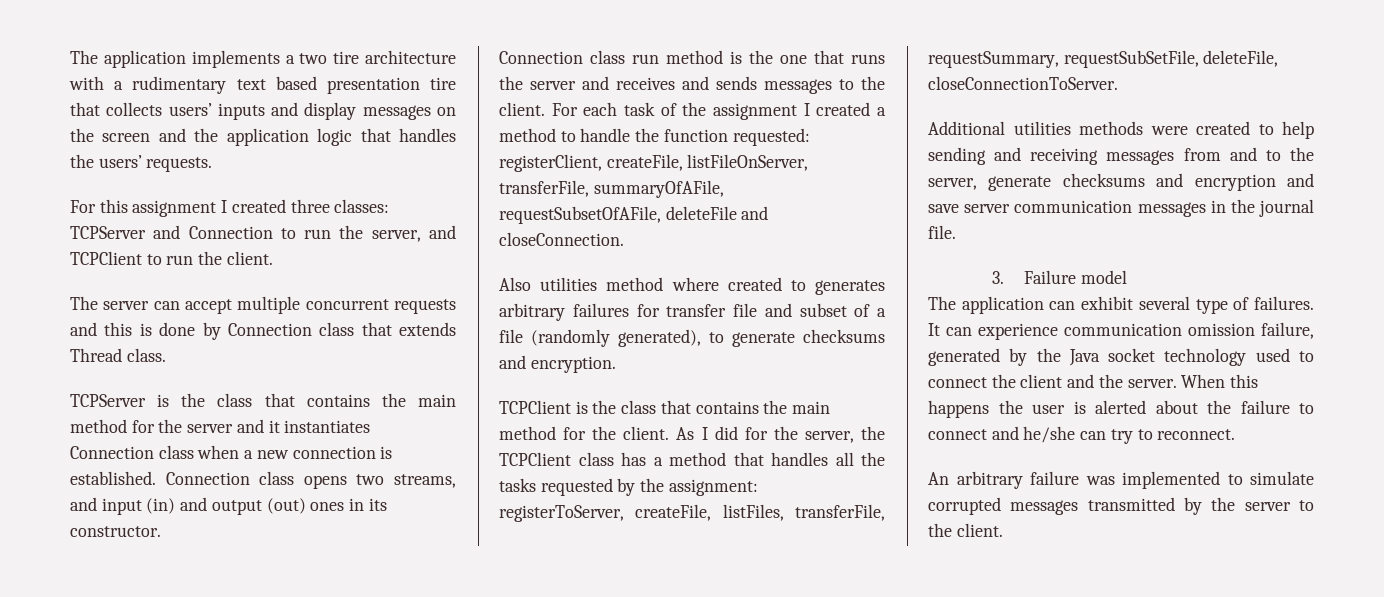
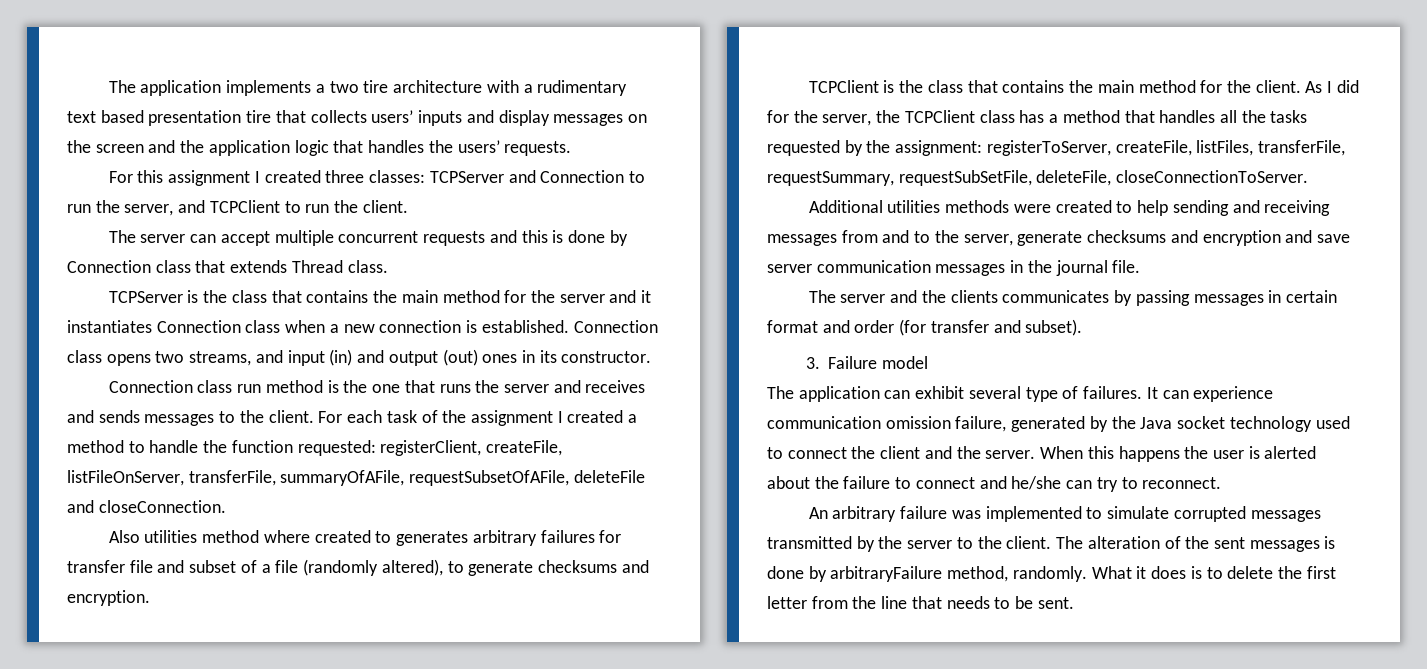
- Also utilities method where created to generates arbitrary failures for transfer file and subset of a file (randomly generated), to generate checksums and encryption.
+ Also utilities method where created to generates arbitrary failures for transfer file and subset of a file (randomly altered), to generate checksums and encryption.
+ The server and the clients communicates by passing messages in certain format and order (for transfer and subset).
+ The alteration of the sent messages is done by arbitraryFailure method, randomly. What it does is to delete the first letter from the line that needs to be sent.

